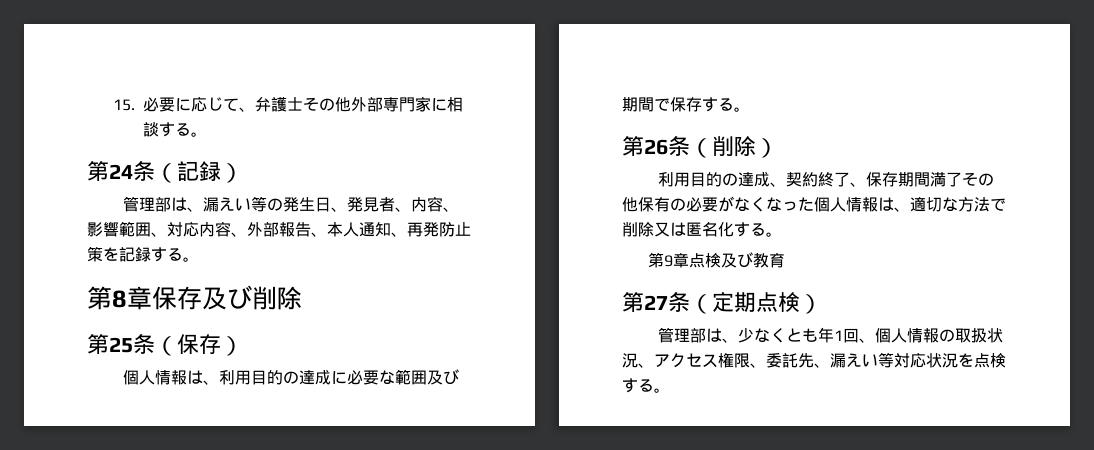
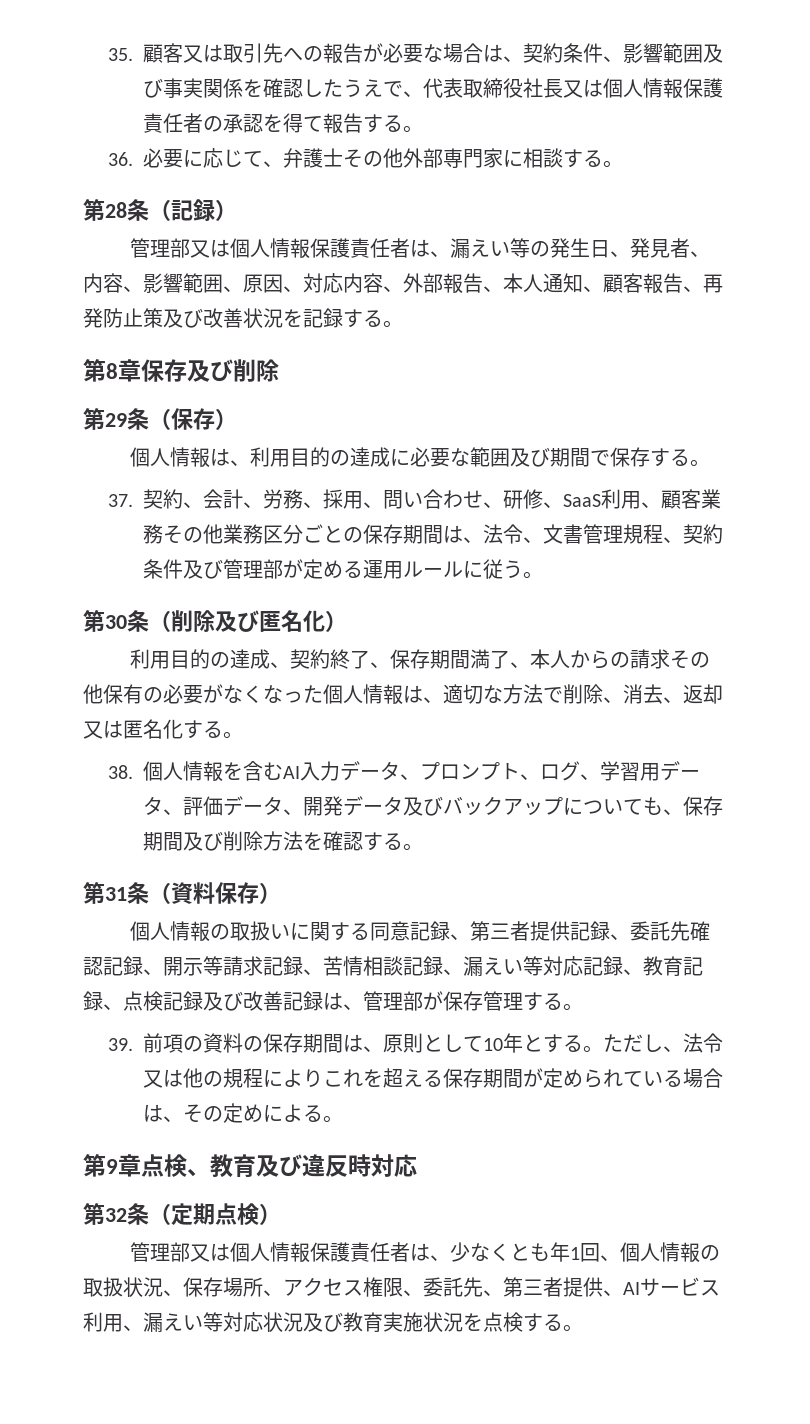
- 15.必要に応じて、弁護士その他外部専門家に相談する。
+ 35.顧客又は取引先への報告が必要な場合は、契約条件、影響範囲及び事実関係を確認したうえで、代表取締役社長又は個人情報保護責任者の承認を得て報告する。
+ 36.必要に応じて、弁護士その他外部専門家に相談する。
- 第24条（記録）
+ 第28条（記録）
- 管理部は、漏えい等の発生日、発見者、内容、影響範囲、対応内容、外部報告、本人通知、再発防止策を記録する。
+ 管理部又は個人情報保護責任者は、漏えい等の発生日、発見者、内容、影響範囲、原因、対応内容、外部報告、本人通知、顧客報告、再発防止策及び改善状況を記録する。
- 第25条（保存）
+ 第29条（保存）
- 第26条（削除）
+ 37.契約、会計、労務、採用、問い合わせ、研修、SaaS利用、顧客業務その他業務区分ごとの保存期間は、法令、文書管理規程、契約条件及び管理部が定める運用ルールに従う。
+ 第30条（削除及び匿名化）
- 利用目的の達成、契約終了、保存期間満了その他保有の必要がなくなった個人情報は、適切な方法で削除又は匿名化する。
+ 利用目的の達成、契約終了、保存期間満了、本人からの請求その他保有の必要がなくなった個人情報は、適切な方法で削除、消去、返却又は匿名化する。
- 第9章点検及び教育
- 第27条（定期点検）
+ 38.個人情報を含むAI入力データ、プロンプト、ログ、学習用データ、評価データ、開発データ及びバックアップについても、保存期間及び削除方法を確認する。
+ 第31条（資料保存）
+ 個人情報の取扱いに関する同意記録、第三者提供記録、委託先確認記録、開示等請求記録、苦情相談記録、漏えい等対応記録、教育記録、点検記録及び改善記録は、管理部が保存管理する。
+ 39.前項の資料の保存期間は、原則として10年とする。ただし、法令又は他の規程によりこれを超える保存期間が定められている場合は、その定めによる。
+ 第9章点検、教育及び違反時対応
+ 第32条（定期点検）
- 管理部は、少なくとも年1回、個人情報の取扱状況、アクセス権限、委託先、漏えい等対応状況を点検する。
+ 管理部又は個人情報保護責任者は、少なくとも年1回、個人情報の取扱状況、保存場所、アクセス権限、委託先、第三者提供、AIサービス利用、漏えい等対応状況及び教育実施状況を点検する。

